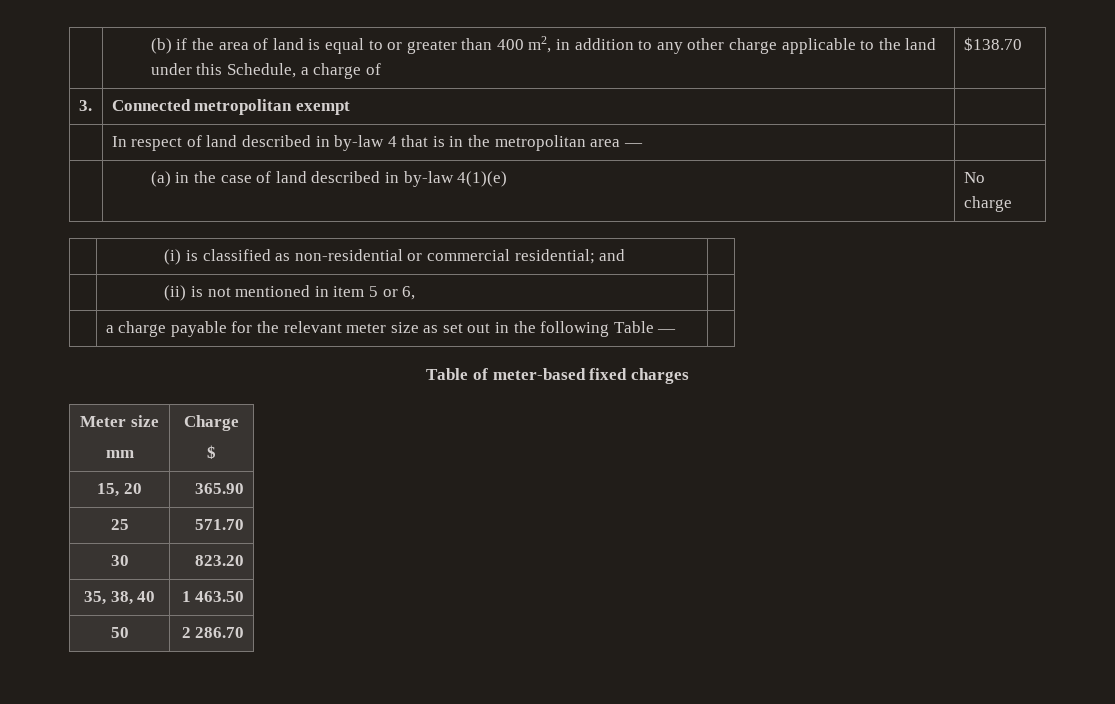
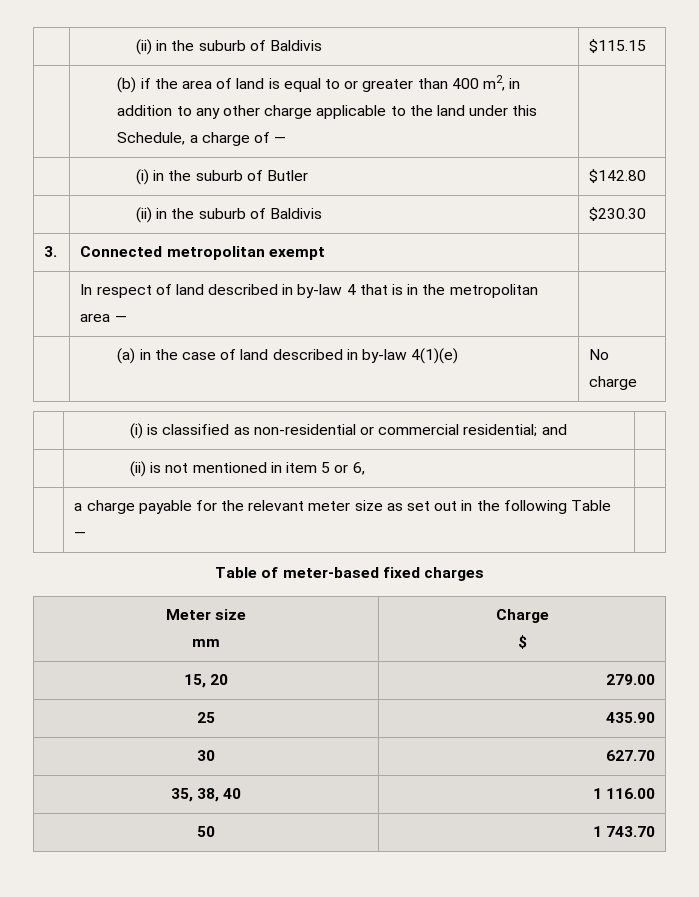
+ | (ii) in the suburb of Baldivis | $115.15
- | (b) if the area of land is equal to or greater than 400 m2, in addition to any other charge applicable to the land under this Schedule, a charge of | $138.70
+ | (b) if the area of land is equal to or greater than 400 m2, in addition to any other charge applicable to the land under this Schedule, a charge of — |
+ | (i) in the suburb of Butler | $142.80
+ | (ii) in the suburb of Baldivis | $230.30
- 15, 20 | 365.90
+ 15, 20 | 279.00
- 25 | 571.70
+ 25 | 435.90
- 30 | 823.20
+ 30 | 627.70
- 35, 38, 40 | 1 463.50
+ 35, 38, 40 | 1 116.00
- 50 | 2 286.70
+ 50 | 1 743.70

